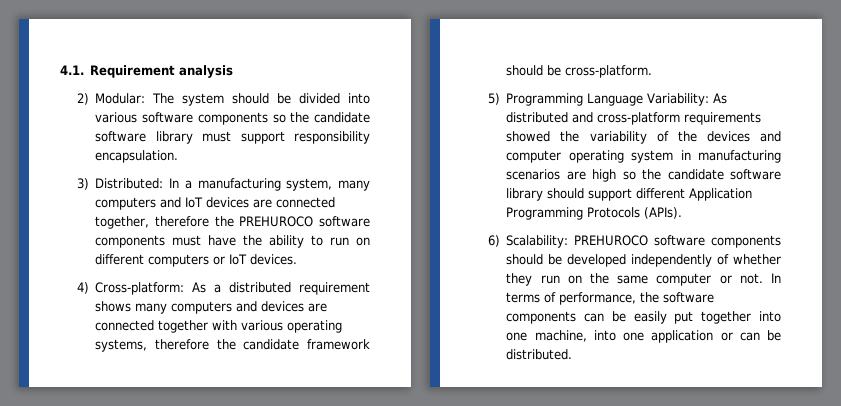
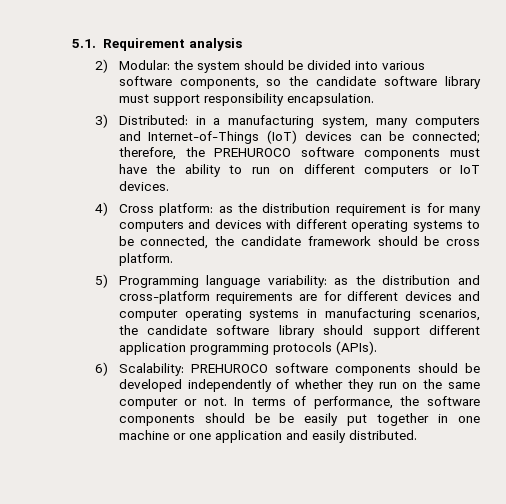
- 4.1. Requirement analysis
+ 5.1. Requirement analysis
- 2) Modular: The system should be divided into various software components so the candidate software library must support responsibility encapsulation.
+ 2) Modular: the system should be divided into various software components, so the candidate software library must support responsibility encapsulation.
- 3) Distributed: In a manufacturing system, many computers and IoT devices are connected together, therefore the PREHUROCO software components must have the ability to run on different computers or IoT devices.
+ 3) Distributed: in a manufacturing system, many computers and Internet-of-Things (IoT) devices can be connected; therefore, the PREHUROCO software components must have the ability to run on different computers or IoT devices.
- 4) Cross-platform: As a distributed requirement shows many computers and devices are connected together with various operating systems, therefore the candidate framework should be cross-platform.
+ 4) Cross platform: as the distribution requirement is for many computers and devices with different operating systems to be connected, the candidate framework should be cross platform.
- 5) Programming Language Variability: As distributed and cross-platform requirements showed the variability of the devices and computer operating system in manufacturing scenarios are high so the candidate software library should support different Application Programming Protocols (APIs).
+ 5) Programming language variability: as the distribution and cross-platform requirements are for different devices and computer operating systems in manufacturing scenarios, the candidate software library should support different application programming protocols (APIs).
- In terms of performance, the software components can be easily put together into one machine, into one application or can be distributed.
+ In terms of performance, the software components should be be easily put together in one machine or one application and easily distributed.

